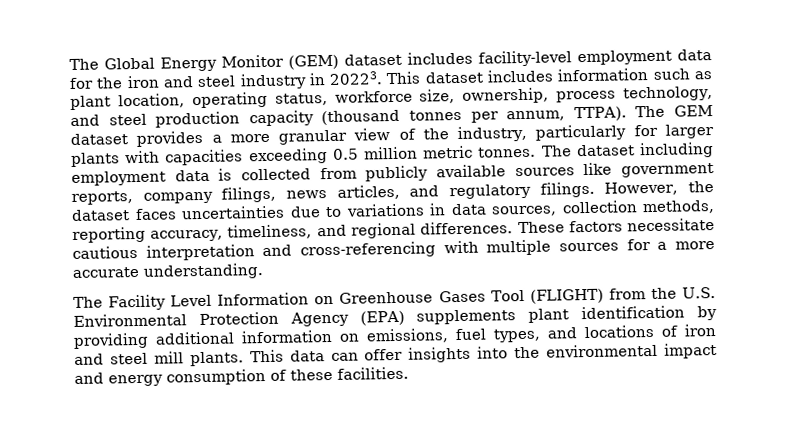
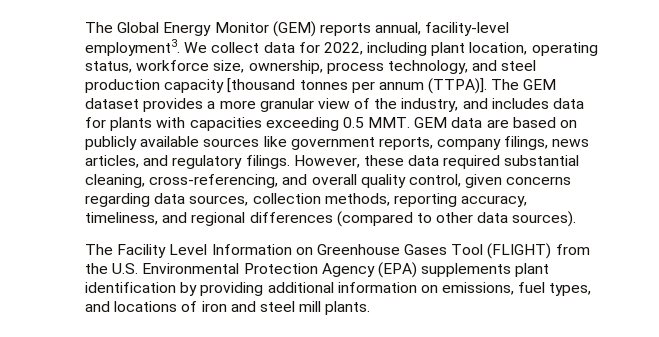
- The Global Energy Monitor (GEM) dataset includes facility-level employment data for the iron and steel industry in 20223. This dataset includes information such as plant location, operating status, workforce size, ownership, process technology, and steel production capacity (thousand tonnes per annum, TTPA).
+ The Global Energy Monitor (GEM) reports annual, facility-level employment3. We collect data for 2022, including plant location, operating status, workforce size, ownership, process technology, and steel production capacity [thousand tonnes per annum (TTPA)].
- The GEM dataset provides a more granular view of the industry, particularly for larger plants with capacities exceeding 0.5 million metric tonnes. The dataset including employment data is collected from publicly available sources like government reports, company filings, news articles, and regulatory filings.
+ The GEM dataset provides a more granular view of the industry, and includes data for plants with capacities exceeding 0.5 MMT. GEM data are based on publicly available sources like government reports, company filings, news articles, and regulatory filings.
- However, the dataset faces uncertainties due to variations in data sources, collection methods, reporting accuracy, timeliness, and regional differences. These factors necessitate cautious interpretation and cross-referencing with multiple sources for a more accurate understanding.
+ However, these data required substantial cleaning, cross-referencing, and overall quality control, given concerns regarding data sources, collection methods, reporting accuracy, timeliness, and regional differences (compared to other data sources).
- This data can offer insights into the environmental impact and energy consumption of these facilities.

